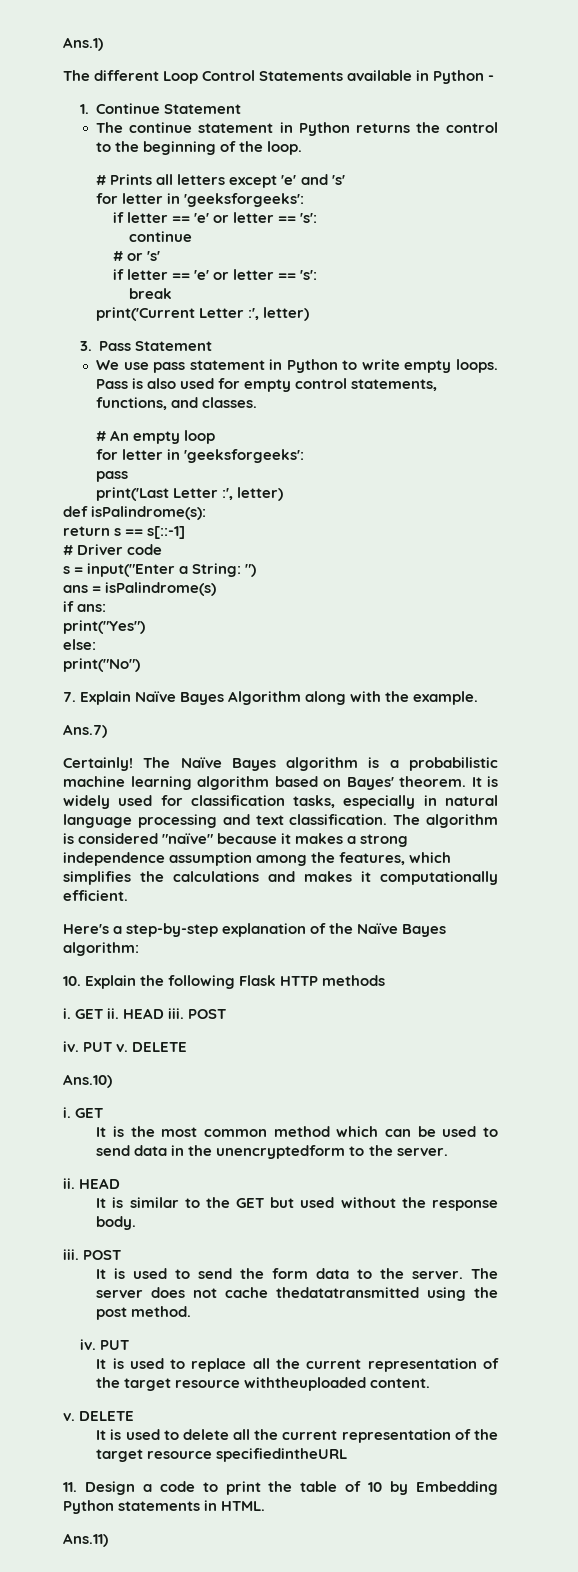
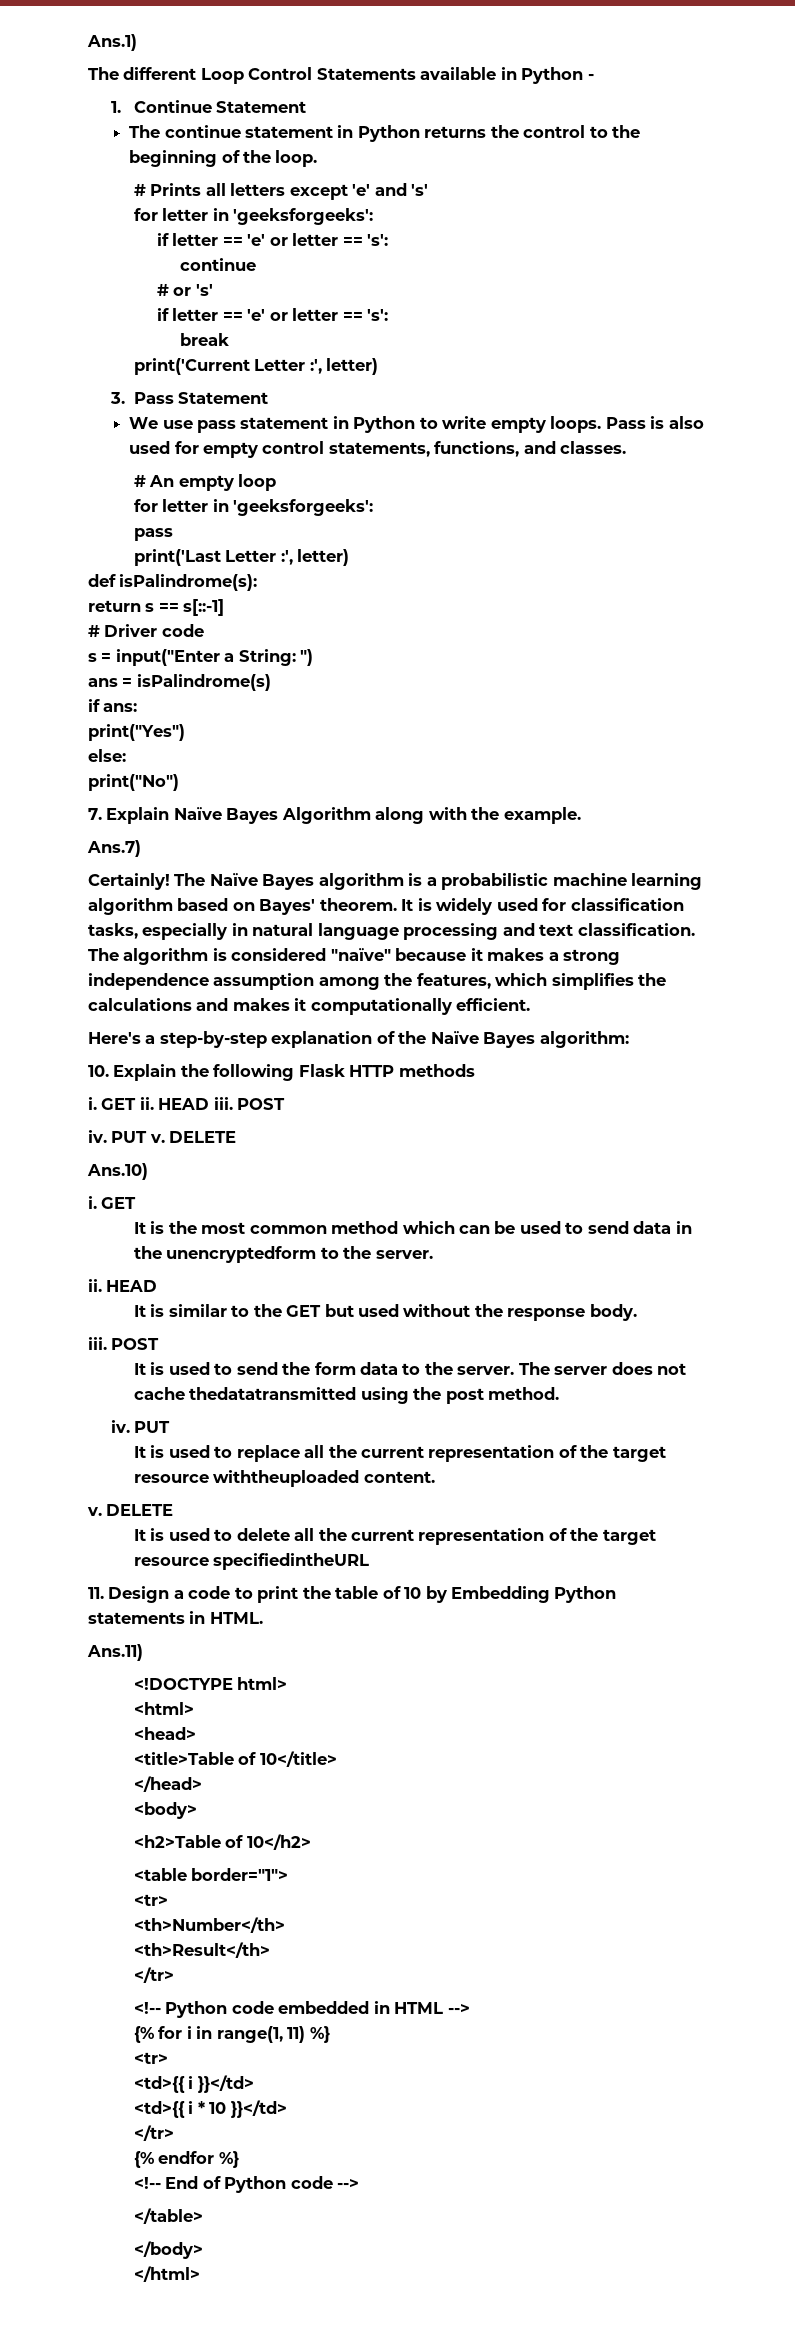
+ <!DOCTYPE html>
+ <html>
+ <head>
+ <title>Table of 10</title>
+ </head>
+ <body>
+ <h2>Table of 10</h2>
+ <table border="1">
+ <tr>
+ <th>Number</th>
+ <th>Result</th>
+ </tr>
+ <!-- Python code embedded in HTML -->
+ {% for i in range(1, 11) %}
+ <tr>
+ <td>{{ i }}</td>
+ <td>{{ i * 10 }}</td>
+ </tr>
+ {% endfor %}
+ <!-- End of Python code -->
+ </table>
+ </body>
+ </html>

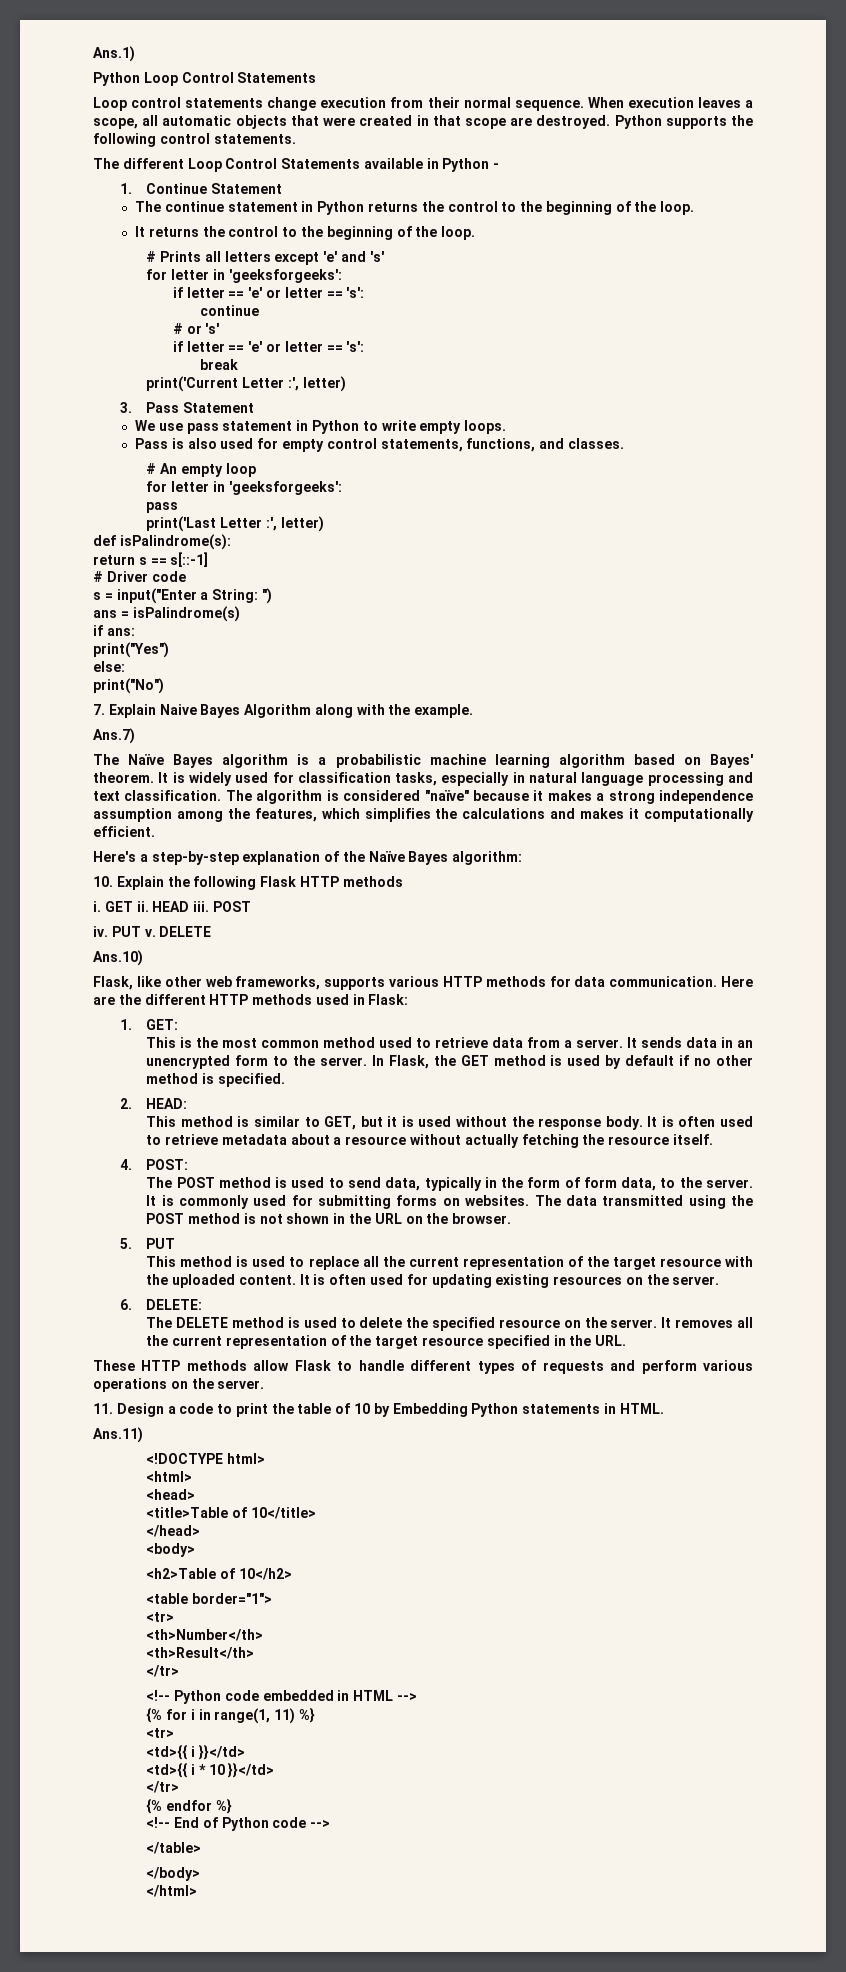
+ Python Loop Control Statements
+ Loop control statements change execution from their normal sequence. When execution leaves a scope, all automatic objects that were created in that scope are destroyed. Python supports the following control statements.
+ It returns the control to the beginning of the loop.
- We use pass statement in Python to write empty loops. Pass is also used for empty control statements, functions, and classes.
+ We use pass statement in Python to write empty loops.
+ Pass is also used for empty control statements, functions, and classes.
- 7. Explain Naïve Bayes Algorithm along with the example.
+ 7. Explain Naive Bayes Algorithm along with the example.
- Certainly!
  Ans.10)
- i. GET
- It is the most common method which can be used to send data in the unencryptedform to the server.
- ii. HEAD
- It is similar to the GET but used without the response body.
- iii. POST
- It is used to send the form data to the server. The server does not cache thedatatransmitted using the post method.
- iv. PUT
+ Flask, like other web frameworks, supports various HTTP methods for data communication. Here are the different HTTP methods used in Flask:
+ 1. GET:
+ This is the most common method used to retrieve data from a server. It sends data in an unencrypted form to the server. In Flask, the GET method is used by default if no other method is specified.
+ 2. HEAD:
+ This method is similar to GET, but it is used without the response body. It is often used to retrieve metadata about a resource without actually fetching the resource itself.
+ 4. POST:
+ The POST method is used to send data, typically in the form of form data, to the server. It is commonly used for submitting forms on websites. The data transmitted using the POST method is not shown in the URL on the browser.
+ 5. PUT
- It is used to replace all the current representation of the target resource withtheuploaded content.
- v. DELETE
- It is used to delete all the current representation of the target resource specifiedintheURL
+ This method is used to replace all the current representation of the target resource with the uploaded content. It is often used for updating existing resources on the server.
+ 6. DELETE:
+ The DELETE method is used to delete the specified resource on the server. It removes all the current representation of the target resource specified in the URL.
+ These HTTP methods allow Flask to handle different types of requests and perform various operations on the server.

